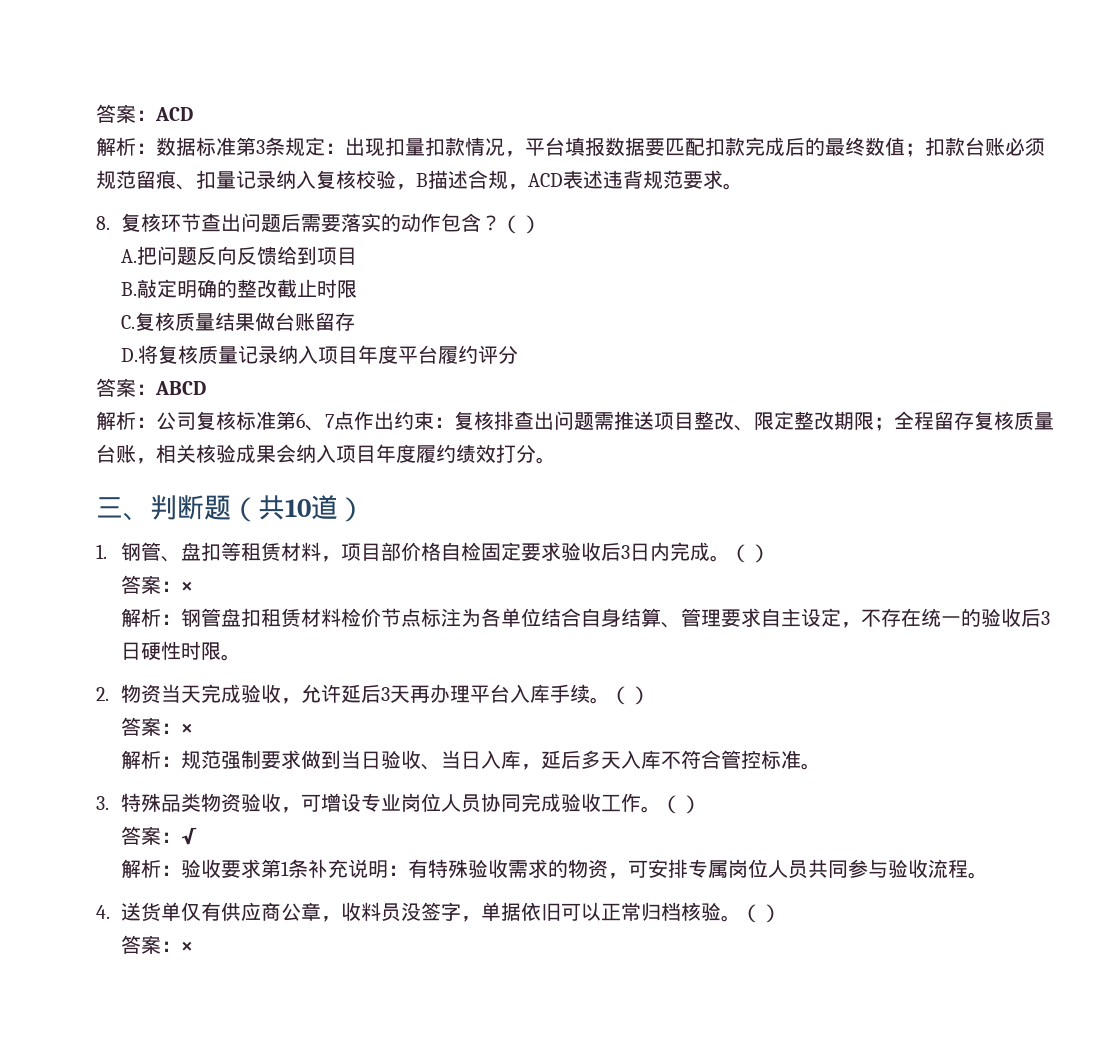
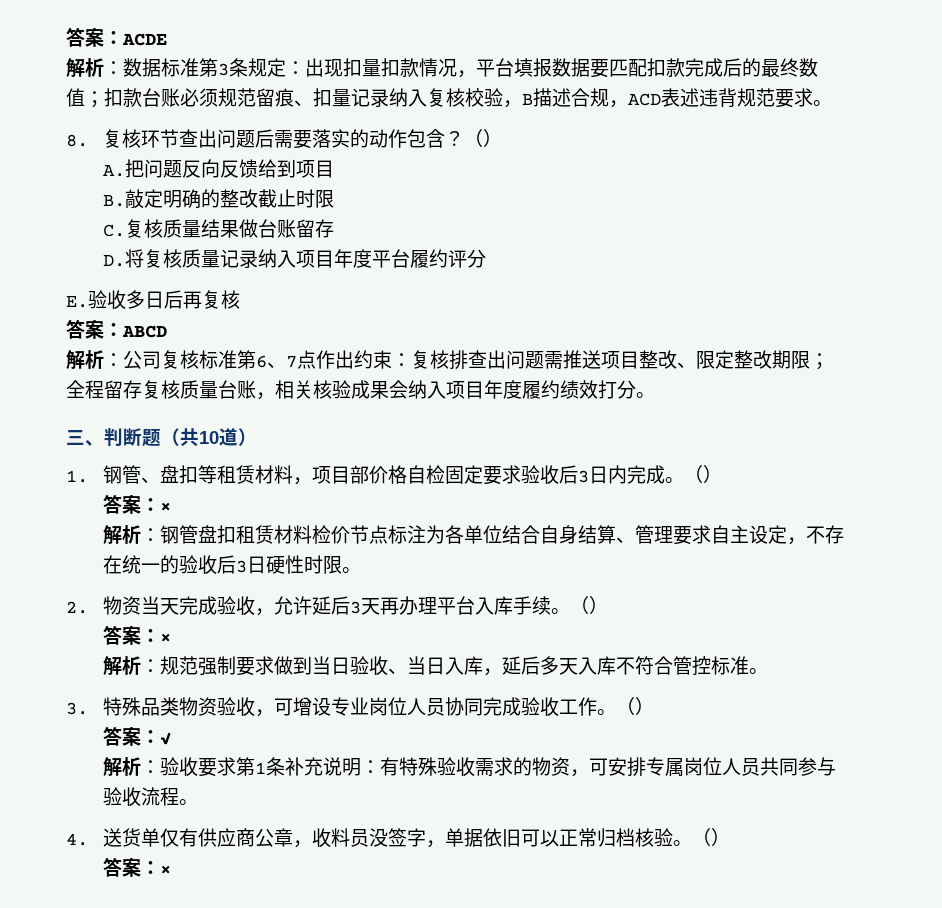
- 答案：ACD
+ 答案：ACDE
+ E.验收多日后再复核

